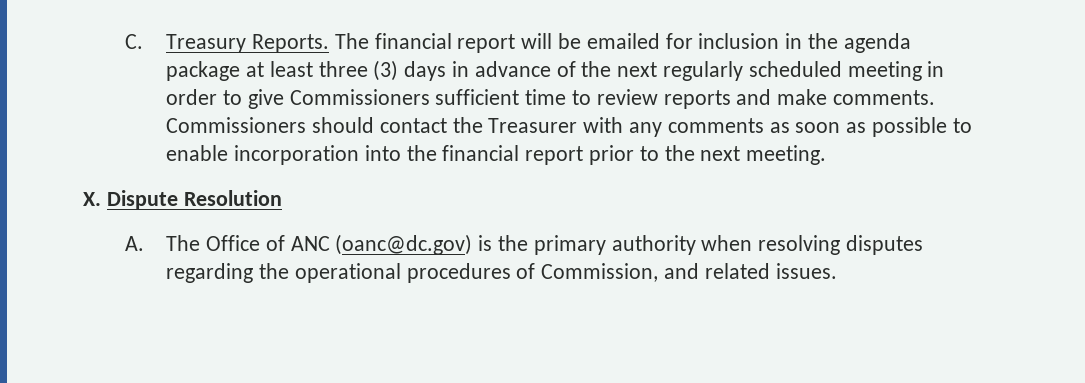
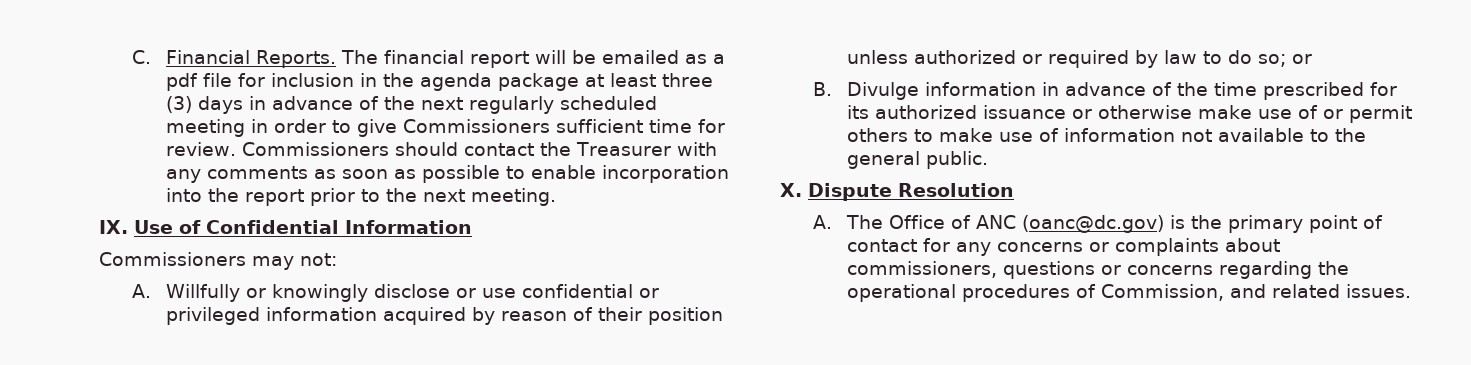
- C. Treasury Reports.
+ C. Financial Reports.
- The financial report will be emailed for inclusion in the agenda package at least three (3) days in advance of the next regularly scheduled meeting in order to give Commissioners sufficient time to review reports and make comments.
+ The financial report will be emailed as a pdf file for inclusion in the agenda package at least three (3) days in advance of the next regularly scheduled meeting in order to give Commissioners sufficient time for review.
- Commissioners should contact the Treasurer with any comments as soon as possible to enable incorporation into the financial report prior to the next meeting.
+ Commissioners should contact the Treasurer with any comments as soon as possible to enable incorporation into the report prior to the next meeting.
+ IX. Use of Confidential Information
+ Commissioners may not:
+ A. Willfully or knowingly disclose or use confidential or privileged information acquired by reason of their position unless authorized or required by law to do so; or
+ B. Divulge information in advance of the time prescribed for its authorized issuance or otherwise make use of or permit others to make use of information not available to the general public.
- A. The Office of ANC (oanc@dc.gov) is the primary authority when resolving disputes regarding the operational procedures of Commission, and related issues.
+ A. The Office of ANC (oanc@dc.gov) is the primary point of contact for any concerns or complaints about commissioners, questions or concerns regarding the operational procedures of Commission, and related issues.

